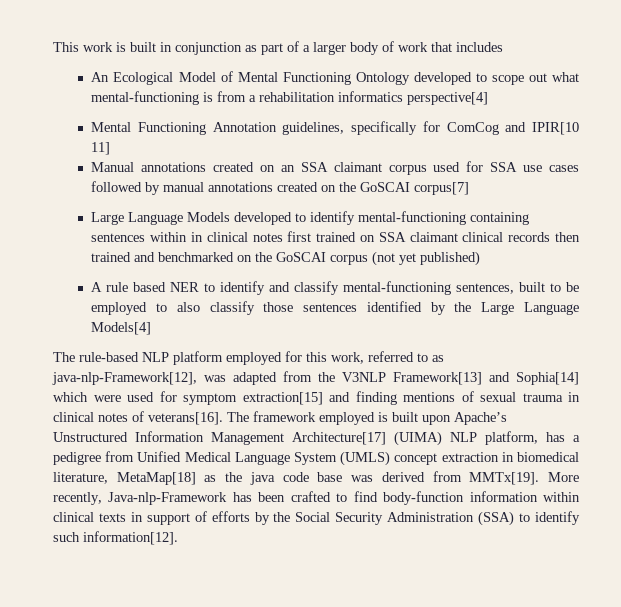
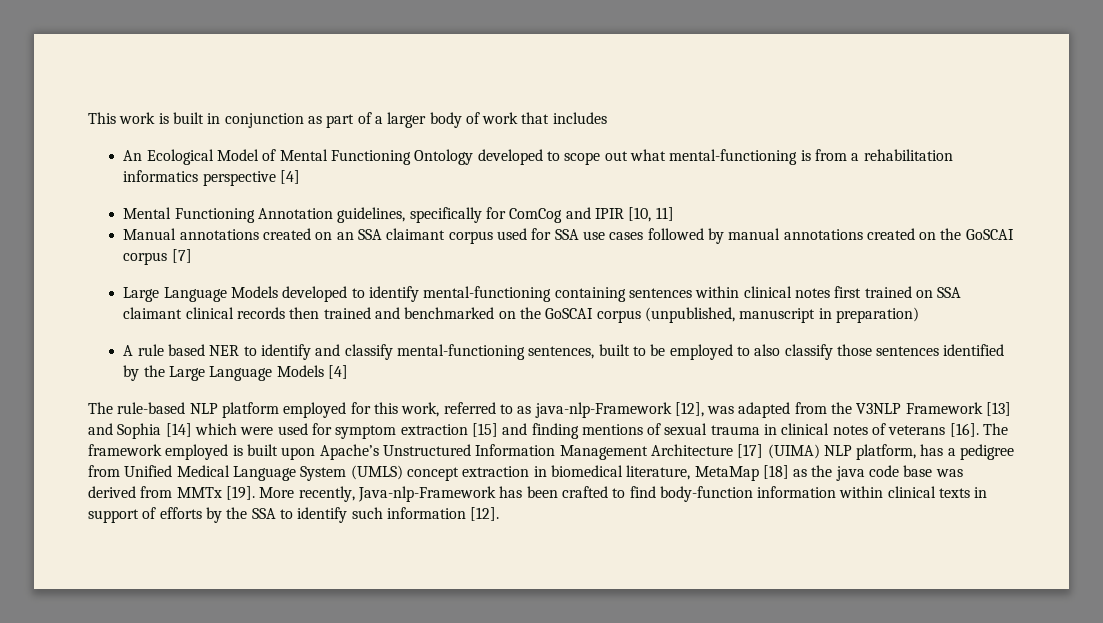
- An Ecological Model of Mental Functioning Ontology developed to scope out what mental-functioning is from a rehabilitation informatics perspective[4]
+ An Ecological Model of Mental Functioning Ontology developed to scope out what mental-functioning is from a rehabilitation informatics perspective [4]
- Mental Functioning Annotation guidelines, specifically for ComCog and IPIR[10 11]
+ Mental Functioning Annotation guidelines, specifically for ComCog and IPIR [10, 11]
- Manual annotations created on an SSA claimant corpus used for SSA use cases followed by manual annotations created on the GoSCAI corpus[7]
+ Manual annotations created on an SSA claimant corpus used for SSA use cases followed by manual annotations created on the GoSCAI corpus [7]
- Large Language Models developed to identify mental-functioning containing sentences within in clinical notes first trained on SSA claimant clinical records then trained and benchmarked on the GoSCAI corpus (not yet published)
+ Large Language Models developed to identify mental-functioning containing sentences within clinical notes first trained on SSA claimant clinical records then trained and benchmarked on the GoSCAI corpus (unpublished, manuscript in preparation)
- A rule based NER to identify and classify mental-functioning sentences, built to be employed to also classify those sentences identified by the Large Language Models[4]
+ A rule based NER to identify and classify mental-functioning sentences, built to be employed to also classify those sentences identified by the Large Language Models [4]
- The rule-based NLP platform employed for this work, referred to as java-nlp-Framework[12], was adapted from the V3NLP Framework[13] and Sophia[14] which were used for symptom extraction[15] and finding mentions of sexual trauma in clinical notes of veterans[16].
+ The rule-based NLP platform employed for this work, referred to as java-nlp-Framework [12], was adapted from the V3NLP Framework [13] and Sophia [14] which were used for symptom extraction [15] and finding mentions of sexual trauma in clinical notes of veterans [16].
- The framework employed is built upon Apache’s Unstructured Information Management Architecture[17] (UIMA) NLP platform, has a pedigree from Unified Medical Language System (UMLS) concept extraction in biomedical literature, MetaMap[18] as the java code base was derived from MMTx[19].
+ The framework employed is built upon Apache’s Unstructured Information Management Architecture [17] (UIMA) NLP platform, has a pedigree from Unified Medical Language System (UMLS) concept extraction in biomedical literature, MetaMap [18] as the java code base was derived from MMTx [19].
- More recently, Java-nlp-Framework has been crafted to find body-function information within clinical texts in support of efforts by the Social Security Administration (SSA) to identify such information[12].
+ More recently, Java-nlp-Framework has been crafted to find body-function information within clinical texts in support of efforts by the SSA to identify such information [12].

